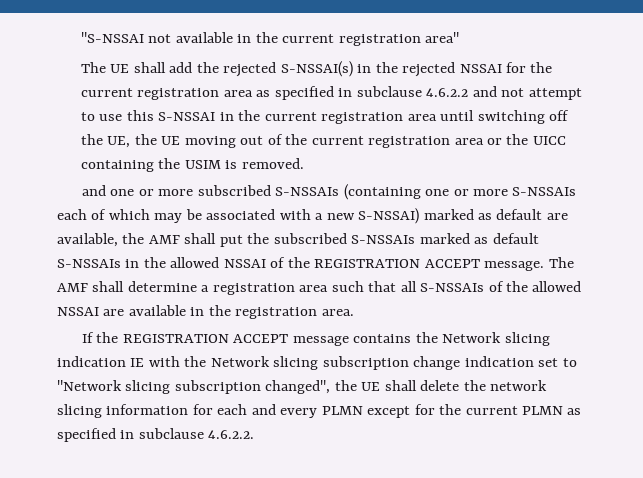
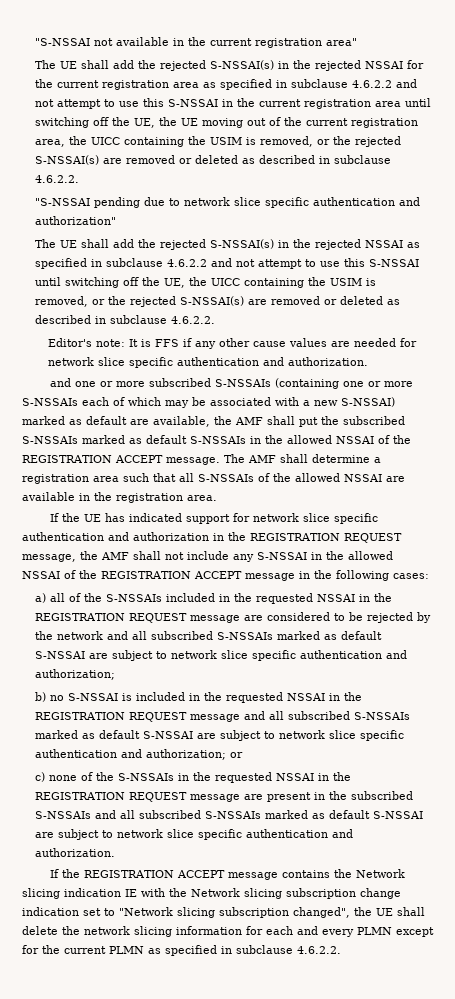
- The UE shall add the rejected S-NSSAI(s) in the rejected NSSAI for the current registration area as specified in subclause 4.6.2.2 and not attempt to use this S-NSSAI in the current registration area until switching off the UE, the UE moving out of the current registration area or the UICC containing the USIM is removed.
+ The UE shall add the rejected S-NSSAI(s) in the rejected NSSAI for the current registration area as specified in subclause 4.6.2.2 and not attempt to use this S-NSSAI in the current registration area until switching off the UE, the UE moving out of the current registration area, the UICC containing the USIM is removed, or the rejected S-NSSAI(s) are removed or deleted as described in subclause 4.6.2.2.
+ "S-NSSAI pending due to network slice specific authentication and authorization"
+ The UE shall add the rejected S-NSSAI(s) in the rejected NSSAI as specified in subclause 4.6.2.2 and not attempt to use this S-NSSAI until switching off the UE, the UICC containing the USIM is removed, or the rejected S-NSSAI(s) are removed or deleted as described in subclause 4.6.2.2.
+ Editor's note: It is FFS if any other cause values are needed for network slice specific authentication and authorization.
+ If the UE has indicated support for network slice specific authentication and authorization in the REGISTRATION REQUEST message, the AMF shall not include any S-NSSAI in the allowed NSSAI of the REGISTRATION ACCEPT message in the following cases:
+ a) all of the S-NSSAIs included in the requested NSSAI in the REGISTRATION REQUEST message are considered to be rejected by the network and all subscribed S-NSSAIs marked as default S-NSSAI are subject to network slice specific authentication and authorization;
+ b) no S-NSSAI is included in the requested NSSAI in the REGISTRATION REQUEST message and all subscribed S-NSSAIs marked as default S-NSSAI are subject to network slice specific authentication and authorization; or
+ c) none of the S-NSSAIs in the requested NSSAI in the REGISTRATION REQUEST message are present in the subscribed S-NSSAIs and all subscribed S-NSSAIs marked as default S-NSSAI are subject to network slice specific authentication and authorization.

